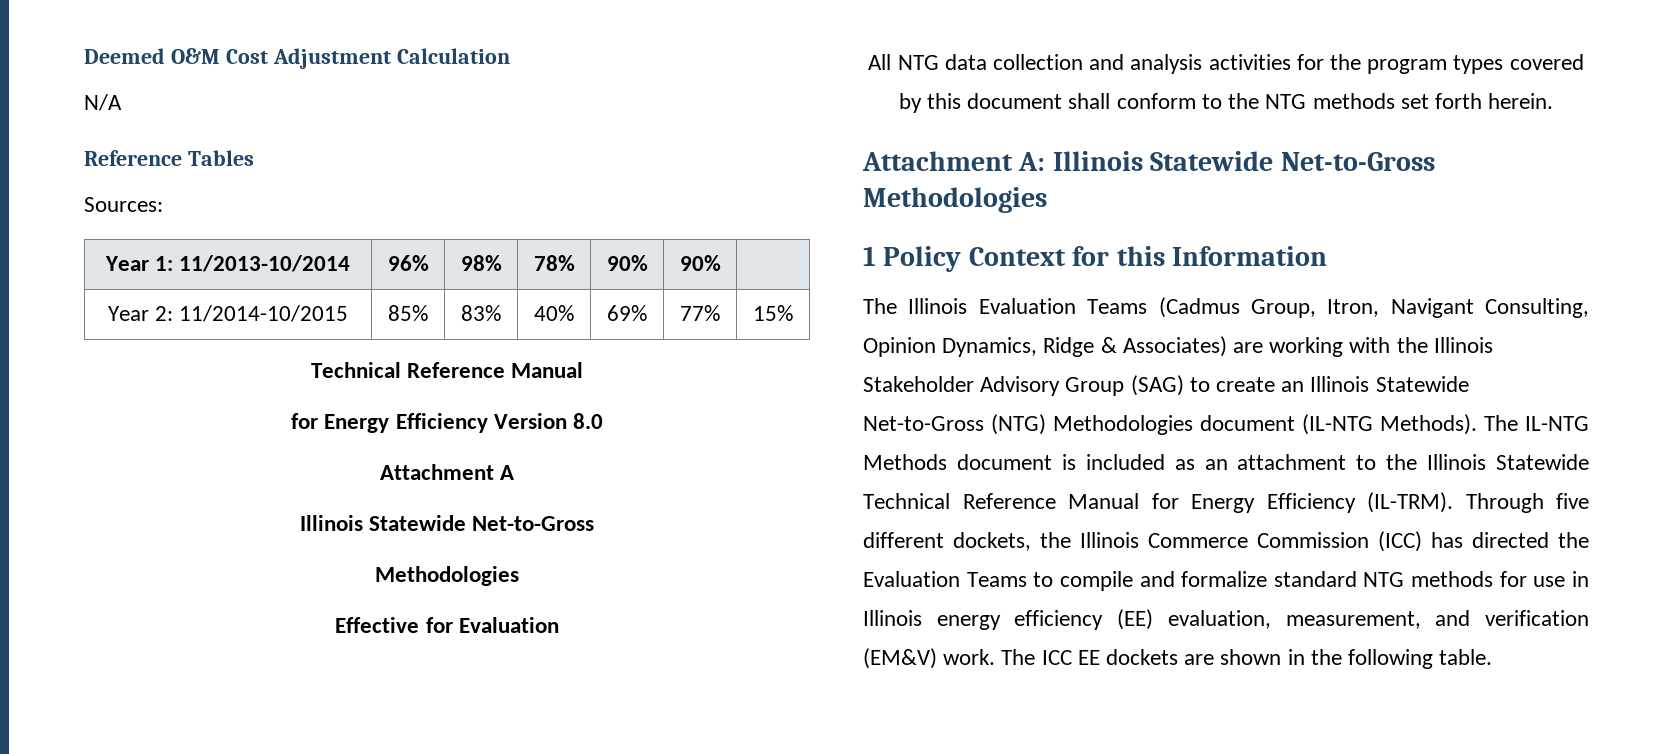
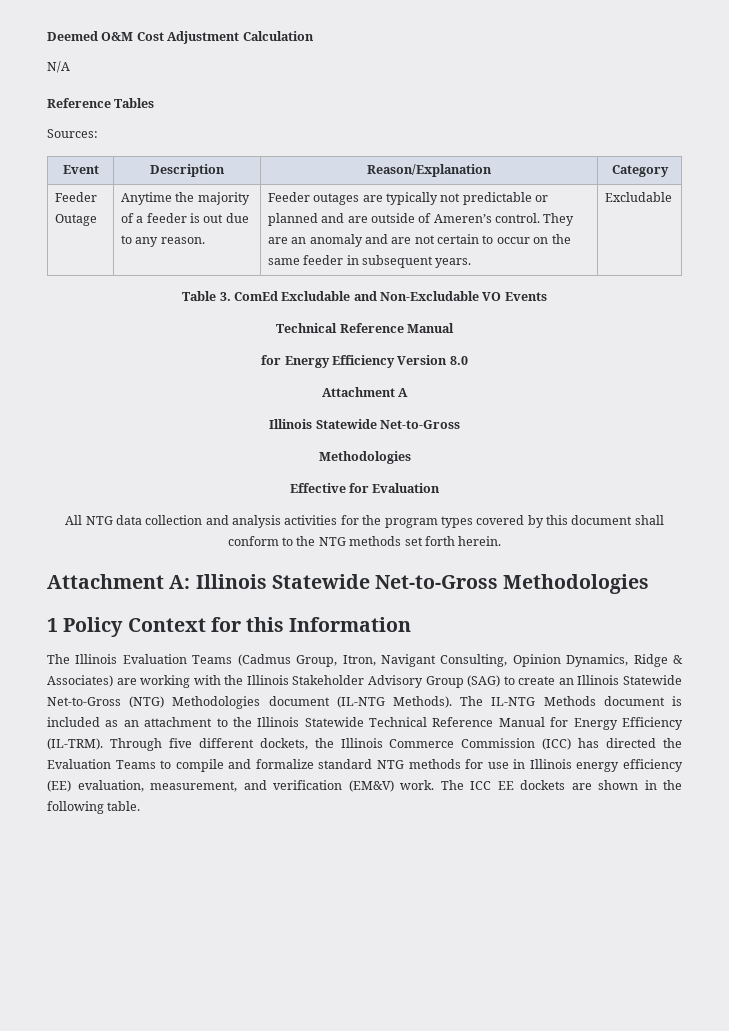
- Year 1: 11/2013-10/2014 | 96% | 98% | 78% | 90% | 90% |
- Year 2: 11/2014-10/2015 | 85% | 83% | 40% | 69% | 77% | 15%
+ Event | Description | Reason/Explanation | Category
+ Feeder Outage | Anytime the majority of a feeder is out due to any reason. | Feeder outages are typically not predictable or planned and are outside of Ameren’s control. They are an anomaly and are not certain to occur on the same feeder in subsequent years. | Excludable
+ Table 3. ComEd Excludable and Non-Excludable VO Events

